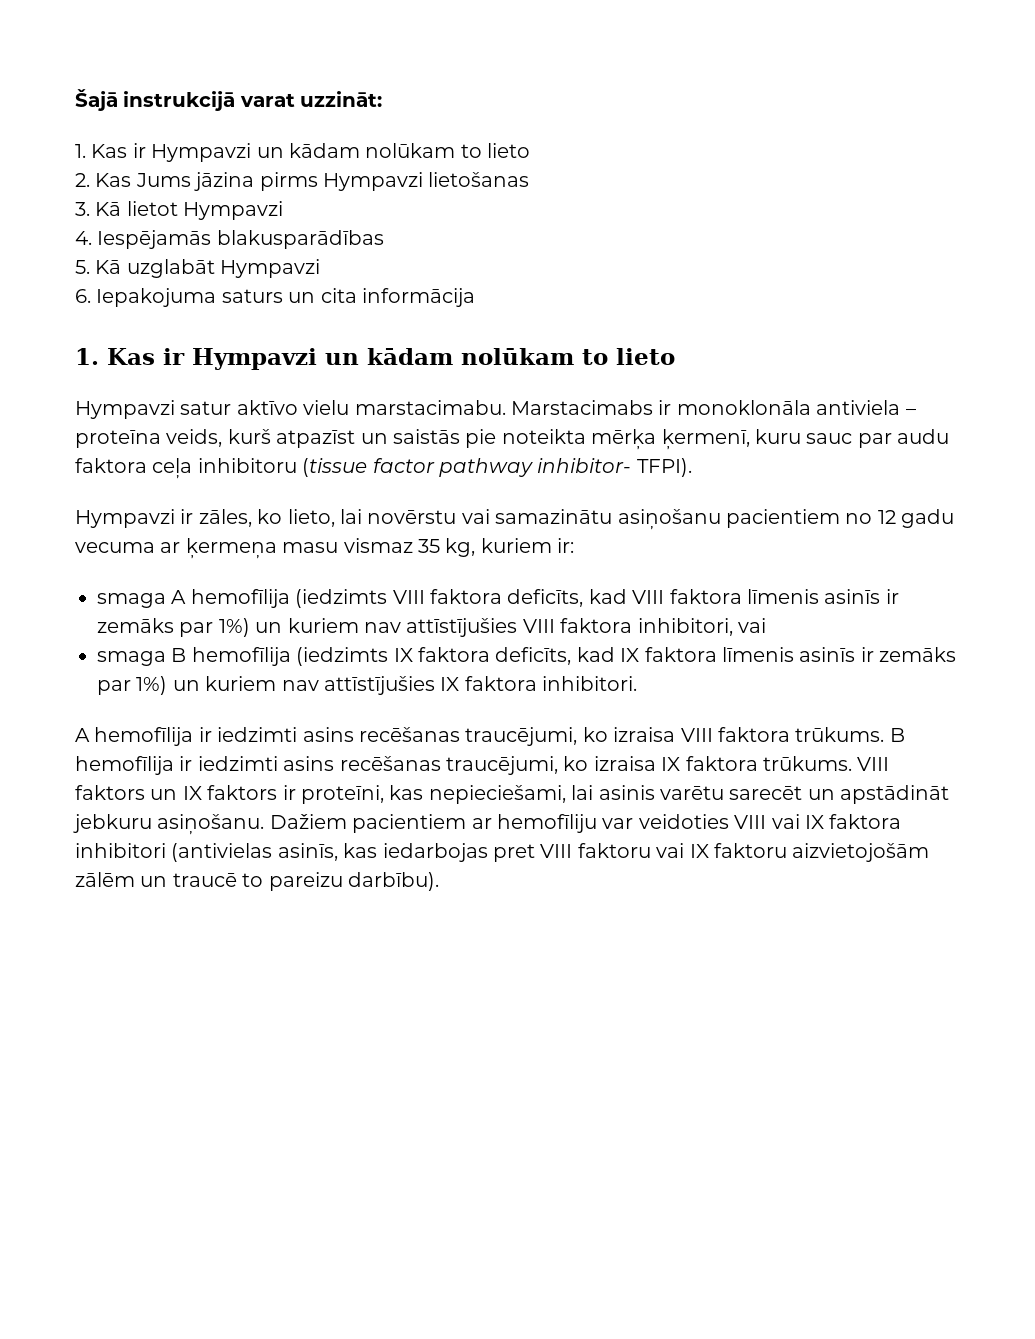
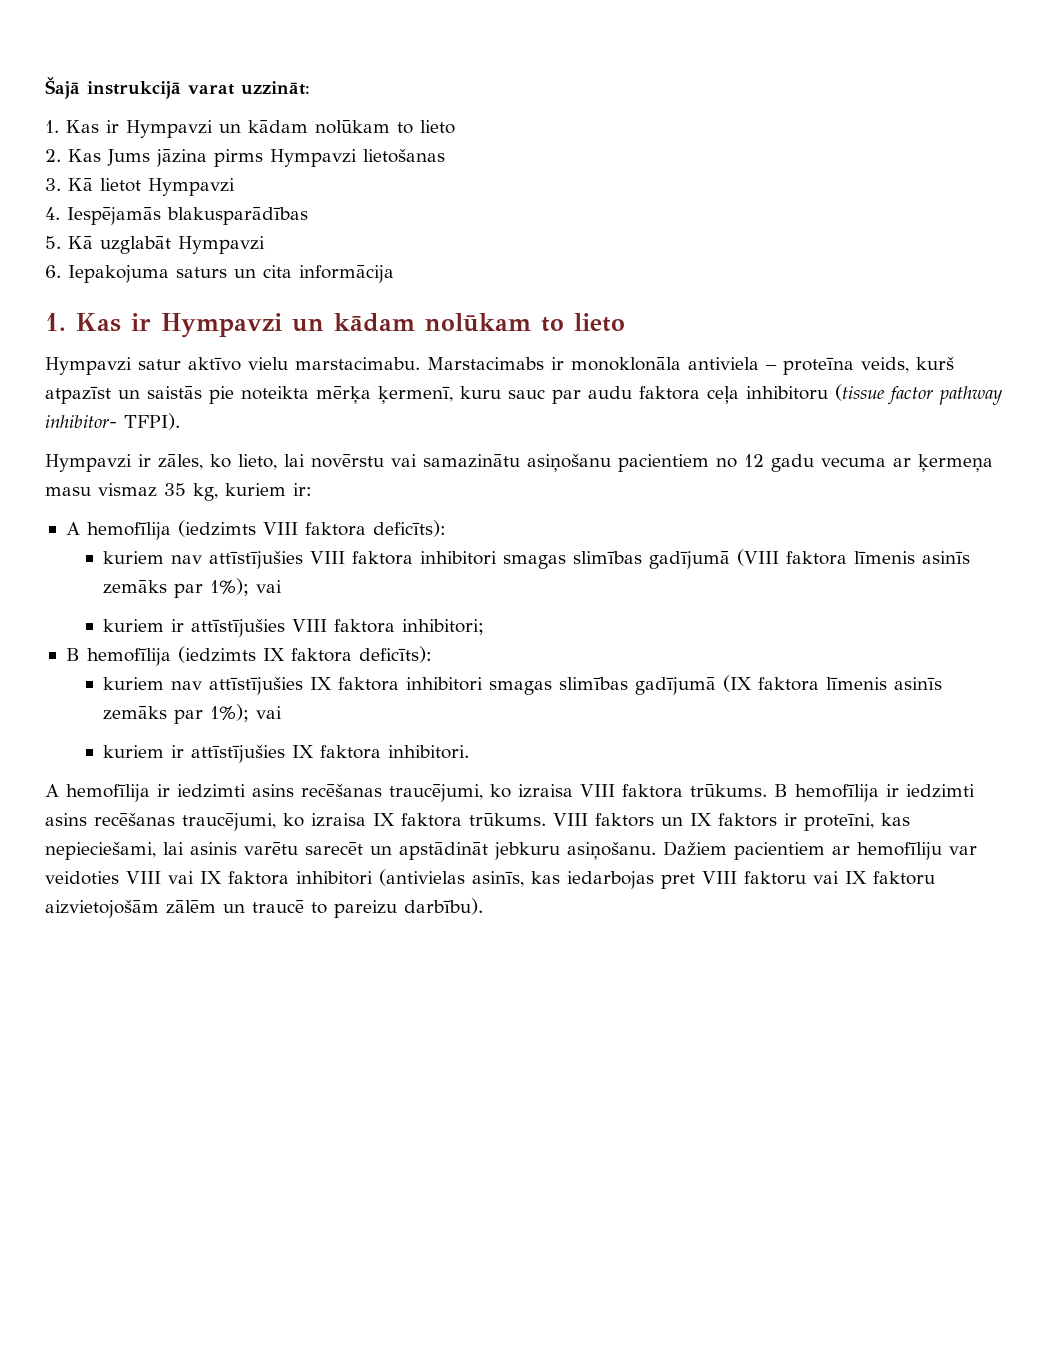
- smaga A hemofīlija (iedzimts VIII faktora deficīts, kad VIII faktora līmenis asinīs ir zemāks par 1%) un kuriem nav attīstījušies VIII faktora inhibitori, vai
- smaga B hemofīlija (iedzimts IX faktora deficīts, kad IX faktora līmenis asinīs ir zemāks par 1%) un kuriem nav attīstījušies IX faktora inhibitori.
+ A hemofīlija (iedzimts VIII faktora deficīts):
+ kuriem nav attīstījušies VIII faktora inhibitori smagas slimības gadījumā (VIII faktora līmenis asinīs zemāks par 1%); vai
+ kuriem ir attīstījušies VIII faktora inhibitori;
+ B hemofīlija (iedzimts IX faktora deficīts):
+ kuriem nav attīstījušies IX faktora inhibitori smagas slimības gadījumā (IX faktora līmenis asinīs zemāks par 1%); vai
+ kuriem ir attīstījušies IX faktora inhibitori.

